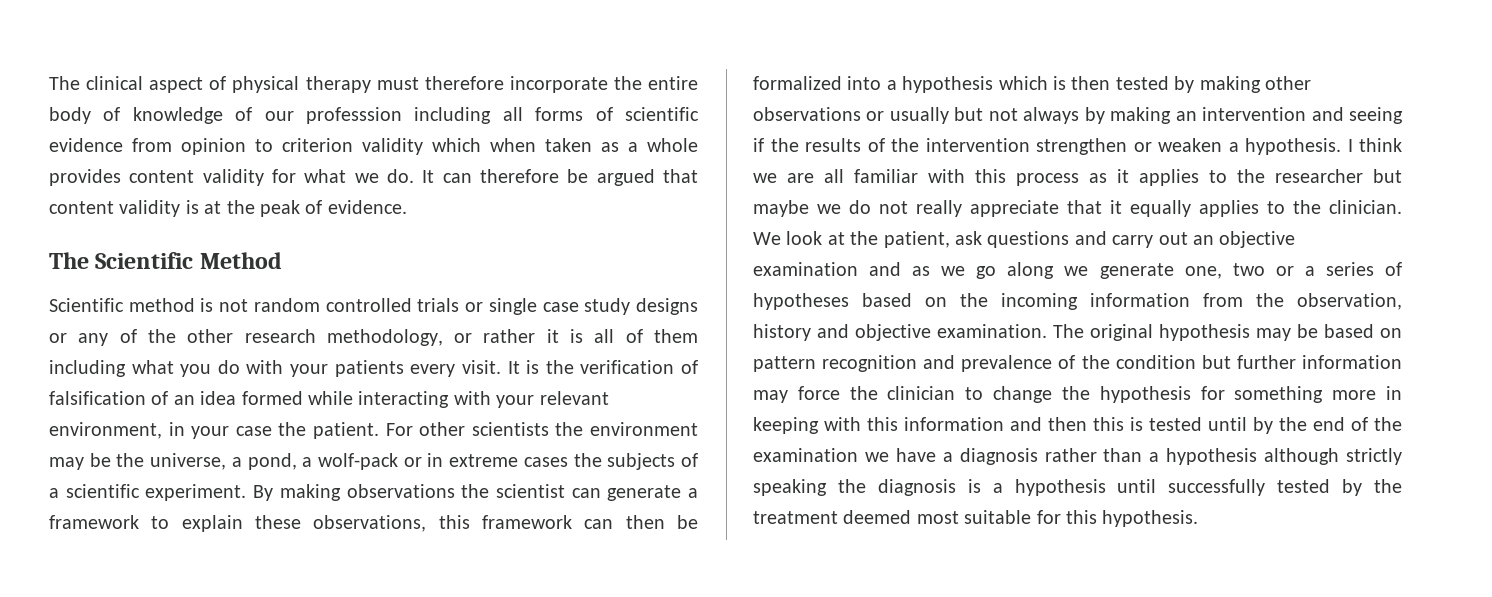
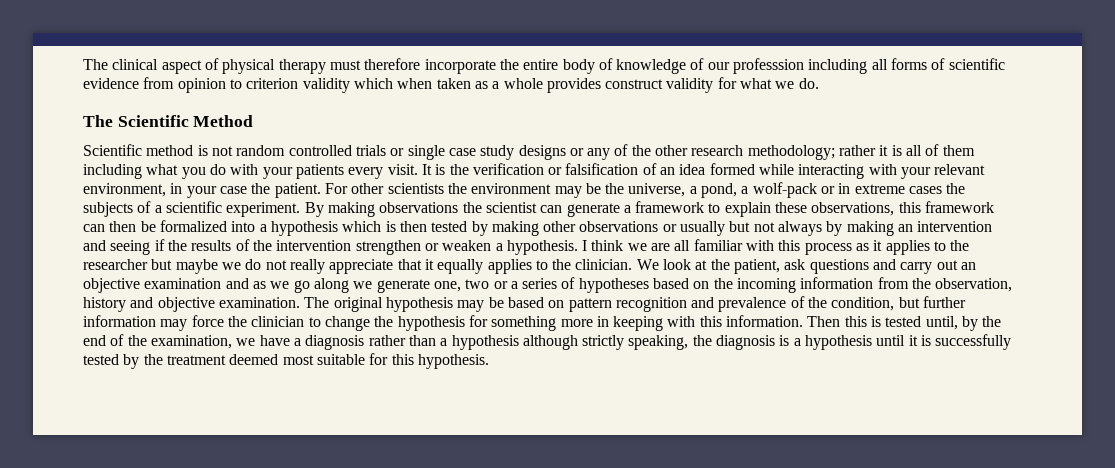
- The clinical aspect of physical therapy must therefore incorporate the entire body of knowledge of our professsion including all forms of scientific evidence from opinion to criterion validity which when taken as a whole provides content validity for what we do. It can therefore be argued that content validity is at the peak of evidence.
+ The clinical aspect of physical therapy must therefore incorporate the entire body of knowledge of our professsion including all forms of scientific evidence from opinion to criterion validity which when taken as a whole provides construct validity for what we do.
- Scientific method is not random controlled trials or single case study designs or any of the other research methodology, or rather it is all of them including what you do with your patients every visit.
+ Scientific method is not random controlled trials or single case study designs or any of the other research methodology; rather it is all of them including what you do with your patients every visit.
- It is the verification of falsification of an idea formed while interacting with your relevant environment, in your case the patient.
+ It is the verification or falsification of an idea formed while interacting with your relevant environment, in your case the patient.
- The original hypothesis may be based on pattern recognition and prevalence of the condition but further information may force the clinician to change the hypothesis for something more in keeping with this information and then this is tested until by the end of the examination we have a diagnosis rather than a hypothesis although strictly speaking the diagnosis is a hypothesis until successfully tested by the treatment deemed most suitable for this hypothesis.
+ The original hypothesis may be based on pattern recognition and prevalence of the condition, but further information may force the clinician to change the hypothesis for something more in keeping with this information. Then this is tested until, by the end of the examination, we have a diagnosis rather than a hypothesis although strictly speaking, the diagnosis is a hypothesis until it is successfully tested by the treatment deemed most suitable for this hypothesis.

